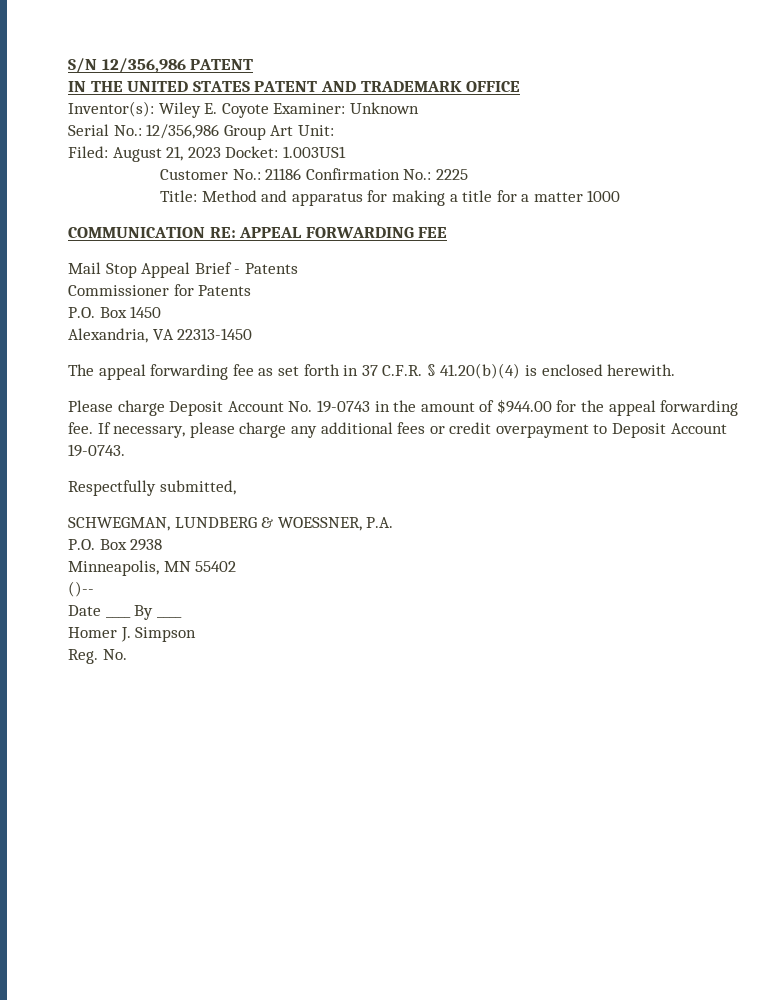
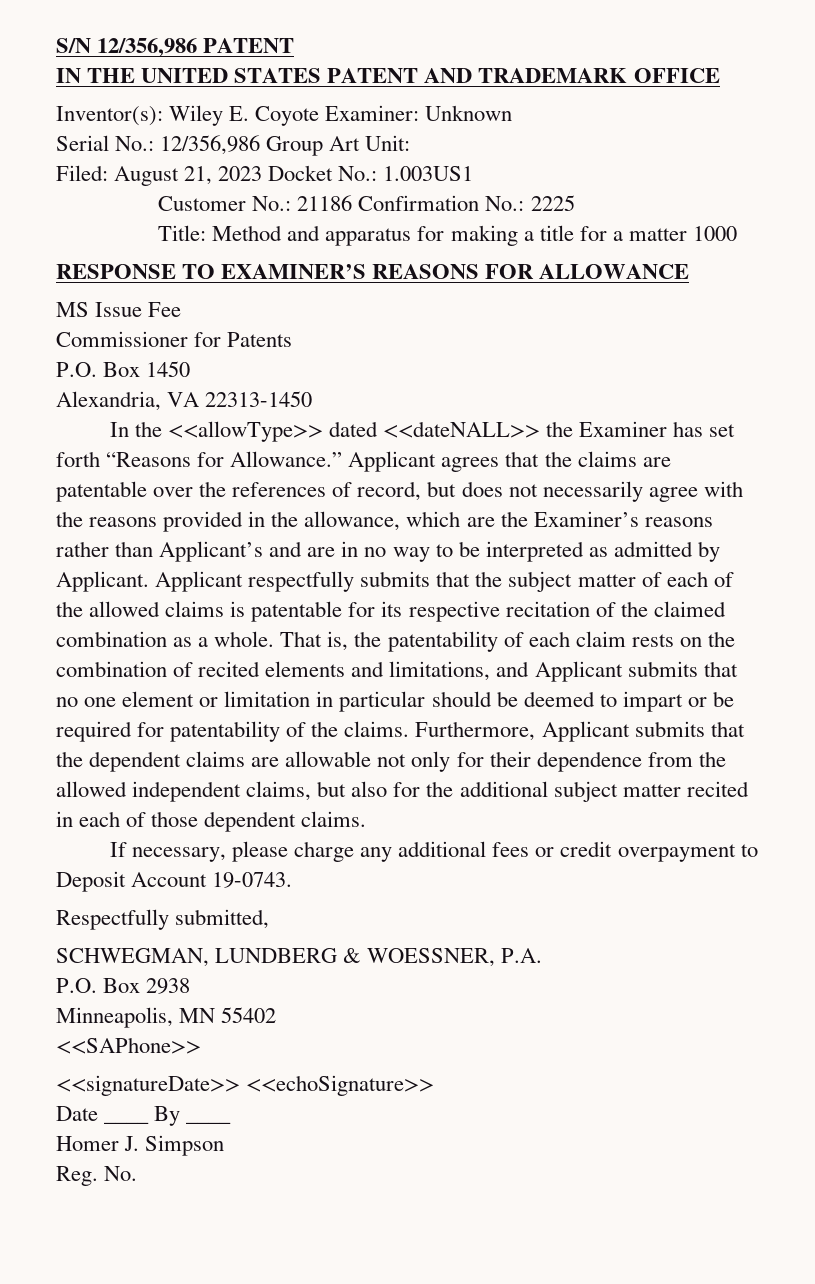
- Filed: August 21, 2023 Docket: 1.003US1
+ Filed: August 21, 2023 Docket No.: 1.003US1
- COMMUNICATION RE: APPEAL FORWARDING FEE
- Mail Stop Appeal Brief - Patents
+ RESPONSE TO EXAMINER’S REASONS FOR ALLOWANCE
+ MS Issue Fee
- The appeal forwarding fee as set forth in 37 C.F.R. § 41.20(b)(4) is enclosed herewith.
- Please charge Deposit Account No. 19-0743 in the amount of $944.00 for the appeal forwarding fee. If necessary, please charge any additional fees or credit overpayment to Deposit Account 19-0743.
+ In the <<allowType>> dated <<dateNALL>> the Examiner has set forth “Reasons for Allowance.” Applicant agrees that the claims are patentable over the references of record, but does not necessarily agree with the reasons provided in the allowance, which are the Examiner’s reasons rather than Applicant’s and are in no way to be interpreted as admitted by Applicant. Applicant respectfully submits that the subject matter of each of the allowed claims is patentable for its respective recitation of the claimed combination as a whole. That is, the patentability of each claim rests on the combination of recited elements and limitations, and Applicant submits that no one element or limitation in particular should be deemed to impart or be required for patentability of the claims. Furthermore, Applicant submits that the dependent claims are allowable not only for their dependence from the allowed independent claims, but also for the additional subject matter recited in each of those dependent claims.
+ If necessary, please charge any additional fees or credit overpayment to Deposit Account 19-0743.
- ()--
+ <<SAPhone>>
+ <<signatureDate>> <<echoSignature>>

